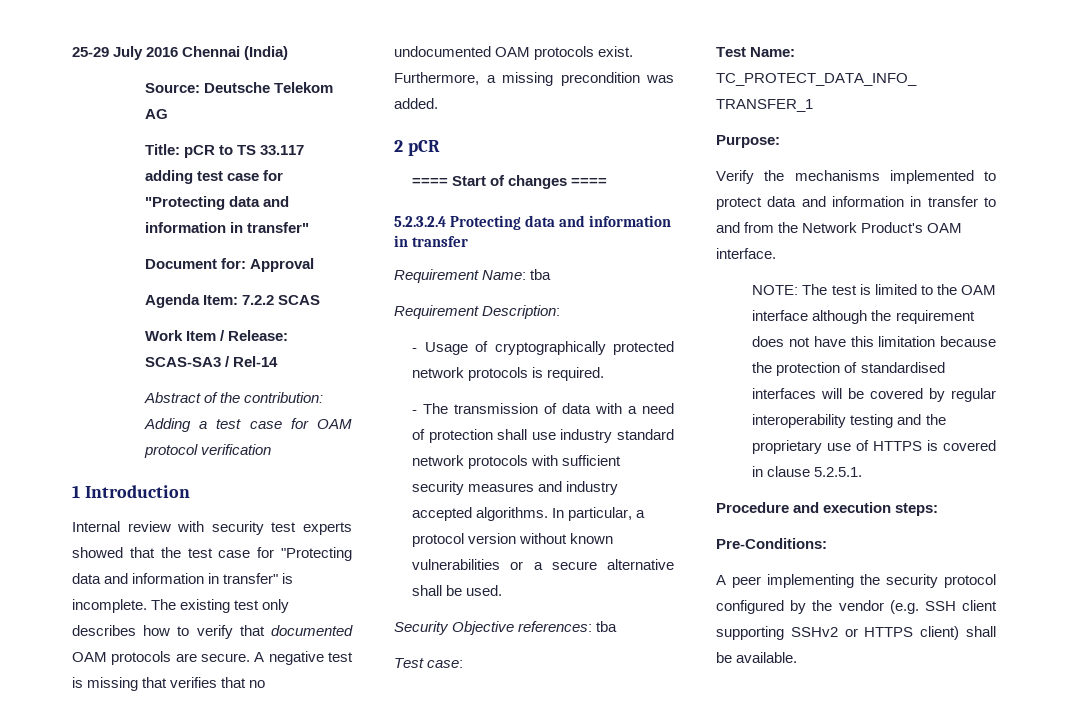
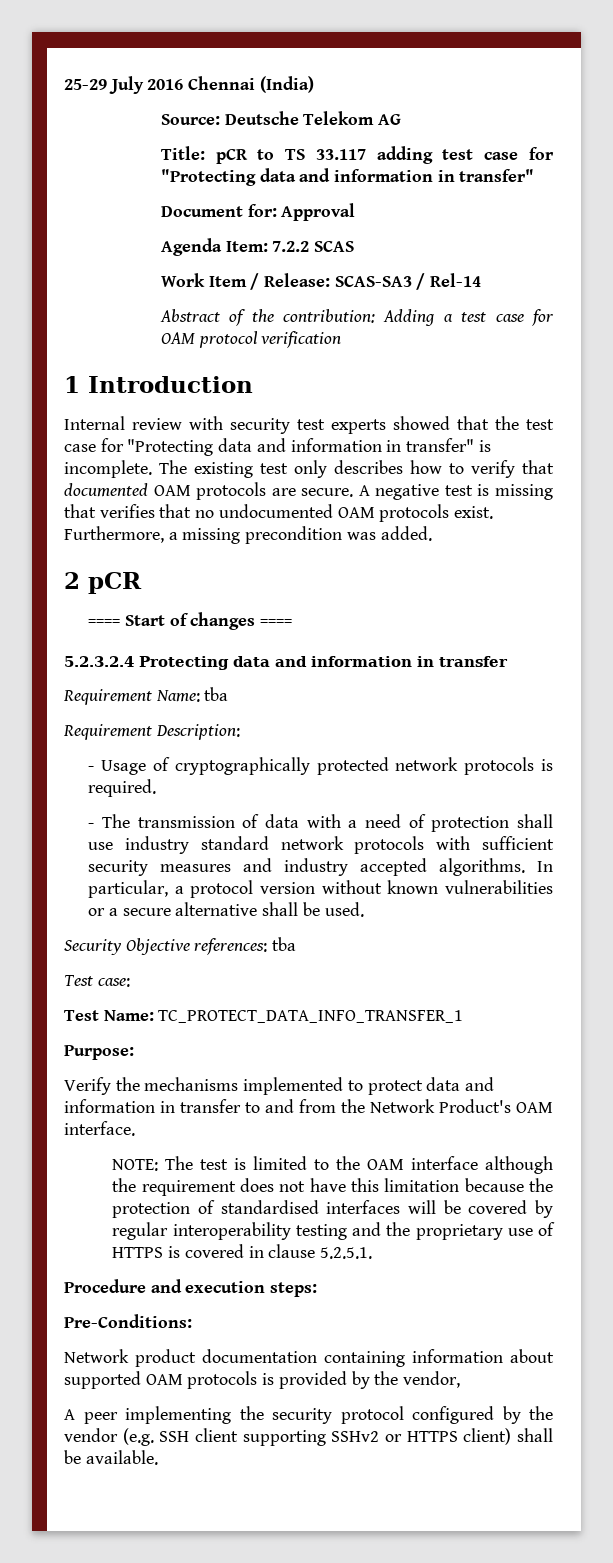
+ Network product documentation containing information about supported OAM protocols is provided by the vendor,

